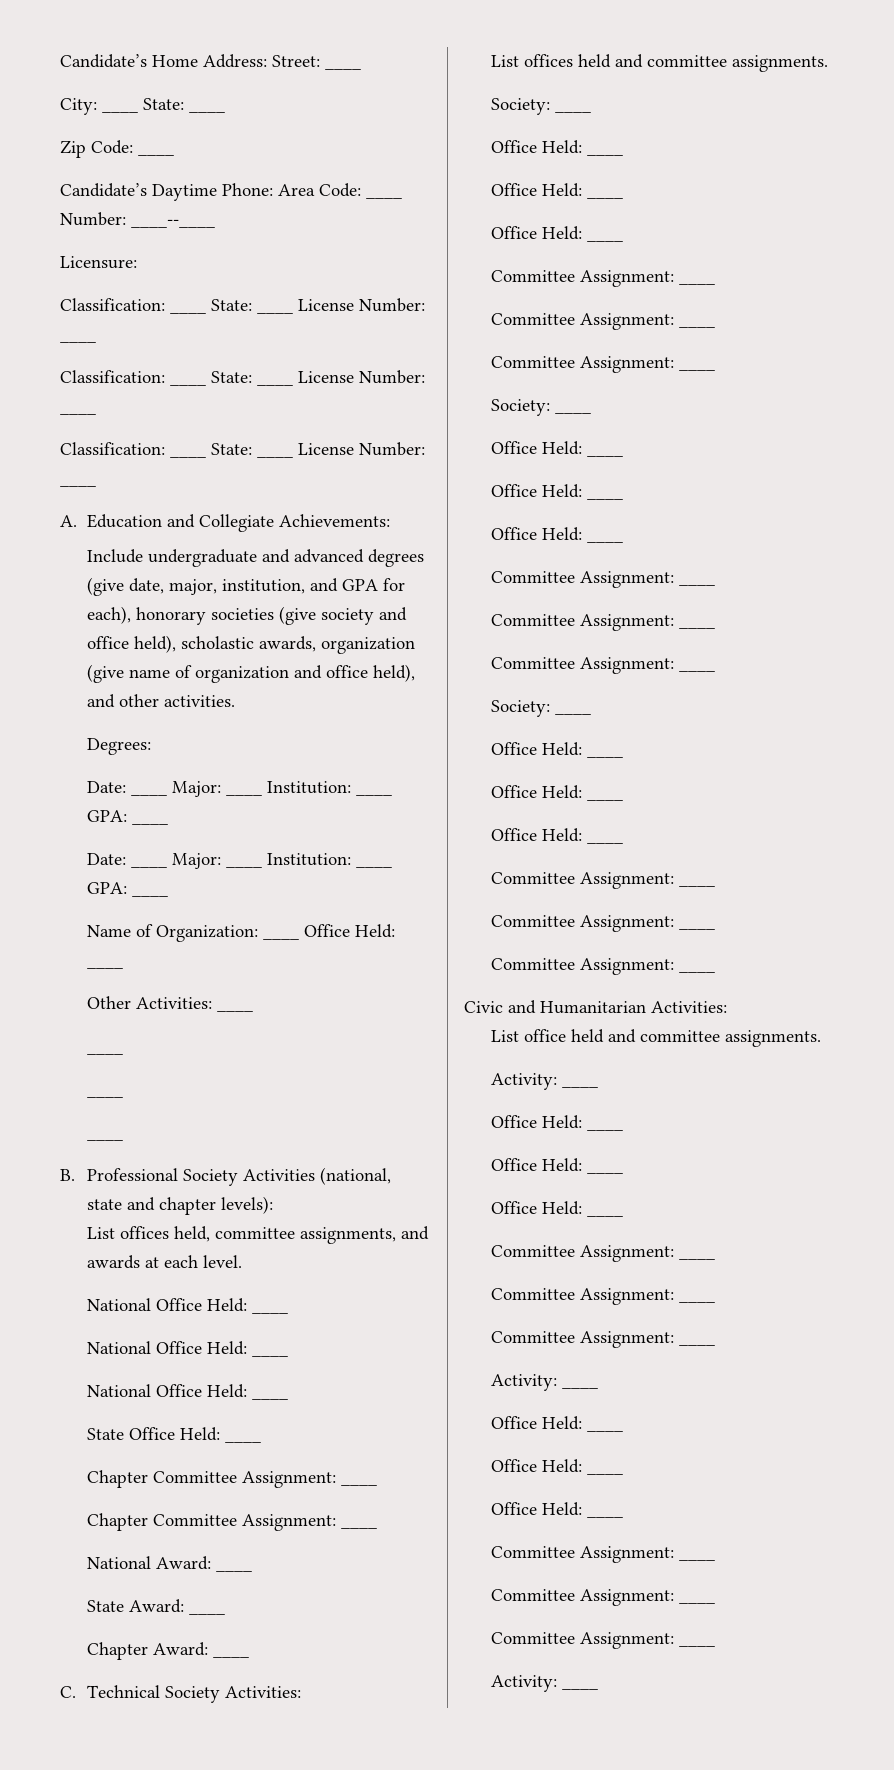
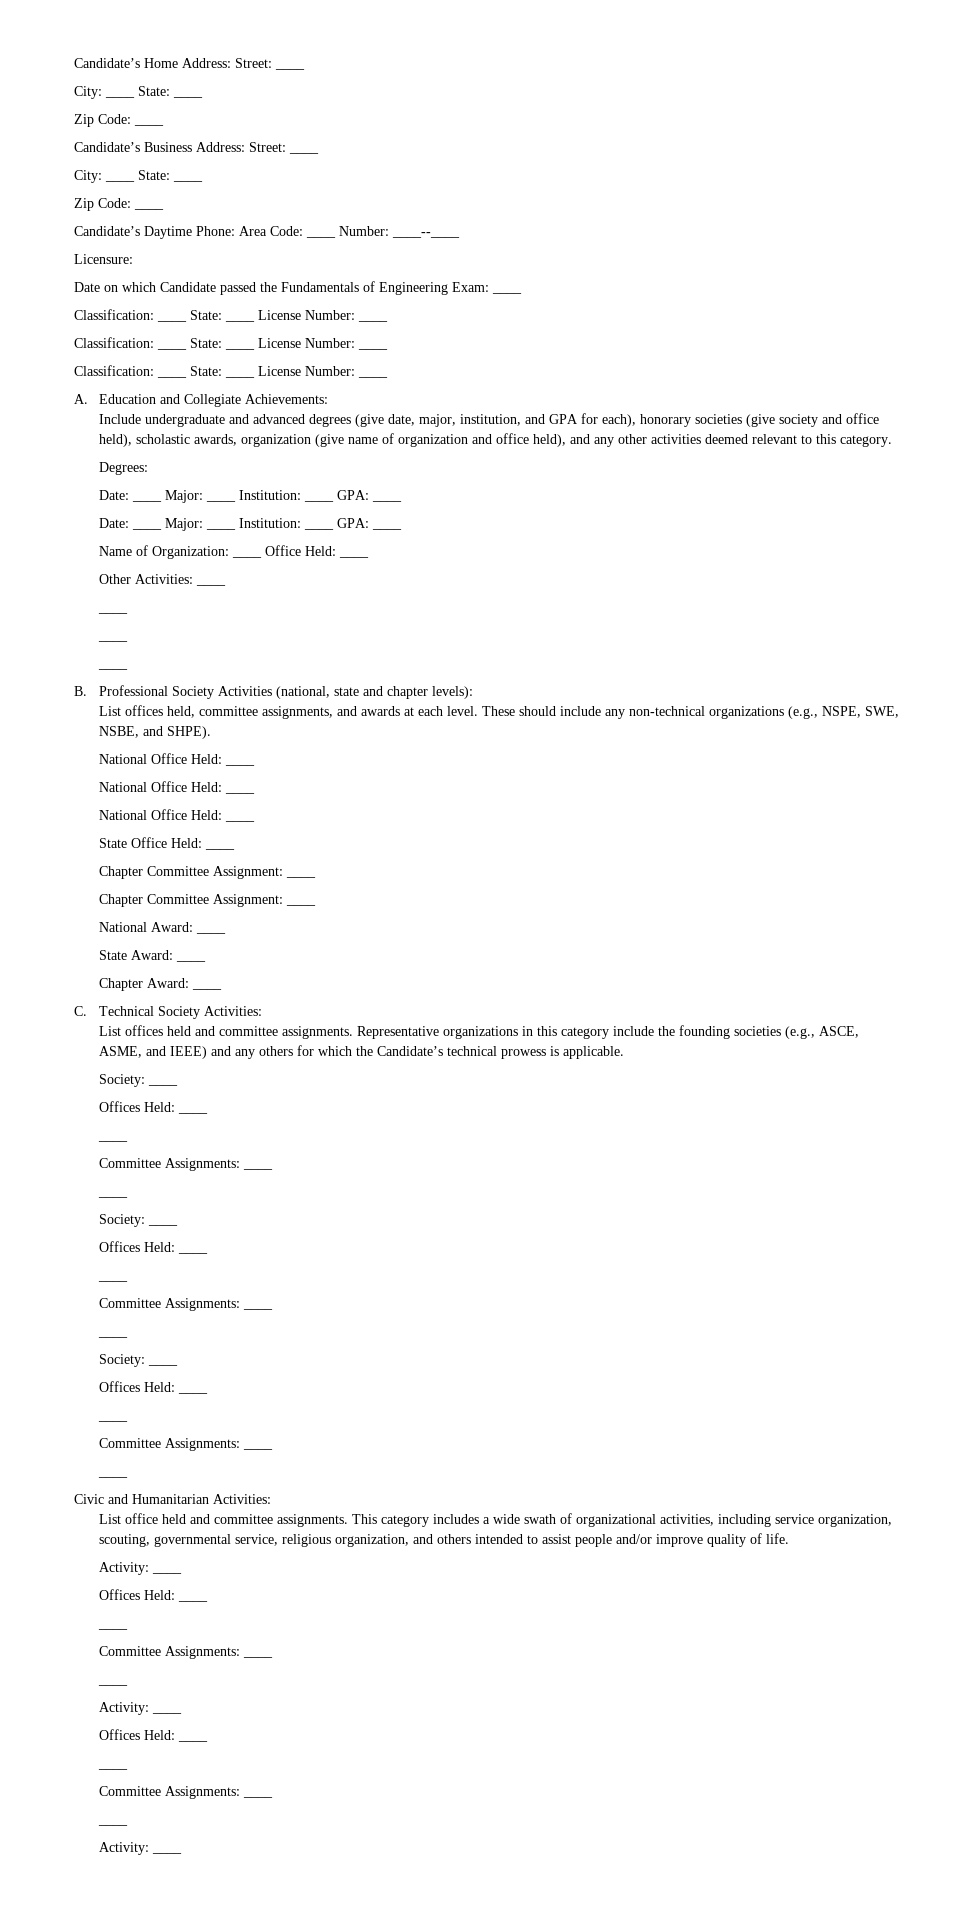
+ Candidate’s Business Address: Street: ____
+ City: ____ State: ____
+ Zip Code: ____
+ Date on which Candidate passed the Fundamentals of Engineering Exam: ____
- Include undergraduate and advanced degrees (give date, major, institution, and GPA for each), honorary societies (give society and office held), scholastic awards, organization (give name of organization and office held), and other activities.
+ Include undergraduate and advanced degrees (give date, major, institution, and GPA for each), honorary societies (give society and office held), scholastic awards, organization (give name of organization and office held), and any other activities deemed relevant to this category.
+ These should include any non-technical organizations (e.g., NSPE, SWE, NSBE, and SHPE).
- List offices held and committee assignments.
+ List offices held and committee assignments. Representative organizations in this category include the founding societies (e.g., ASCE, ASME, and IEEE) and any others for which the Candidate’s technical prowess is applicable.
  Society: ____
- Office Held: ____
- Office Held: ____
- Office Held: ____
- Committee Assignment: ____
- Committee Assignment: ____
- Committee Assignment: ____
+ Offices Held: ____
+ ____
+ Committee Assignments: ____
+ ____
  Society: ____
- Office Held: ____
- Office Held: ____
- Office Held: ____
- Committee Assignment: ____
- Committee Assignment: ____
- Committee Assignment: ____
+ Offices Held: ____
+ ____
+ Committee Assignments: ____
+ ____
  Society: ____
- Office Held: ____
- Office Held: ____
- Office Held: ____
- Committee Assignment: ____
- Committee Assignment: ____
- Committee Assignment: ____
+ Offices Held: ____
+ ____
+ Committee Assignments: ____
+ ____
- List office held and committee assignments.
+ List office held and committee assignments. This category includes a wide swath of organizational activities, including service organization, scouting, governmental service, religious organization, and others intended to assist people and/or improve quality of life.
  Activity: ____
- Office Held: ____
- Office Held: ____
- Office Held: ____
- Committee Assignment: ____
- Committee Assignment: ____
- Committee Assignment: ____
+ Offices Held: ____
+ ____
+ Committee Assignments: ____
+ ____
  Activity: ____
- Office Held: ____
- Office Held: ____
- Office Held: ____
- Committee Assignment: ____
- Committee Assignment: ____
- Committee Assignment: ____
+ Offices Held: ____
+ ____
+ Committee Assignments: ____
+ ____

